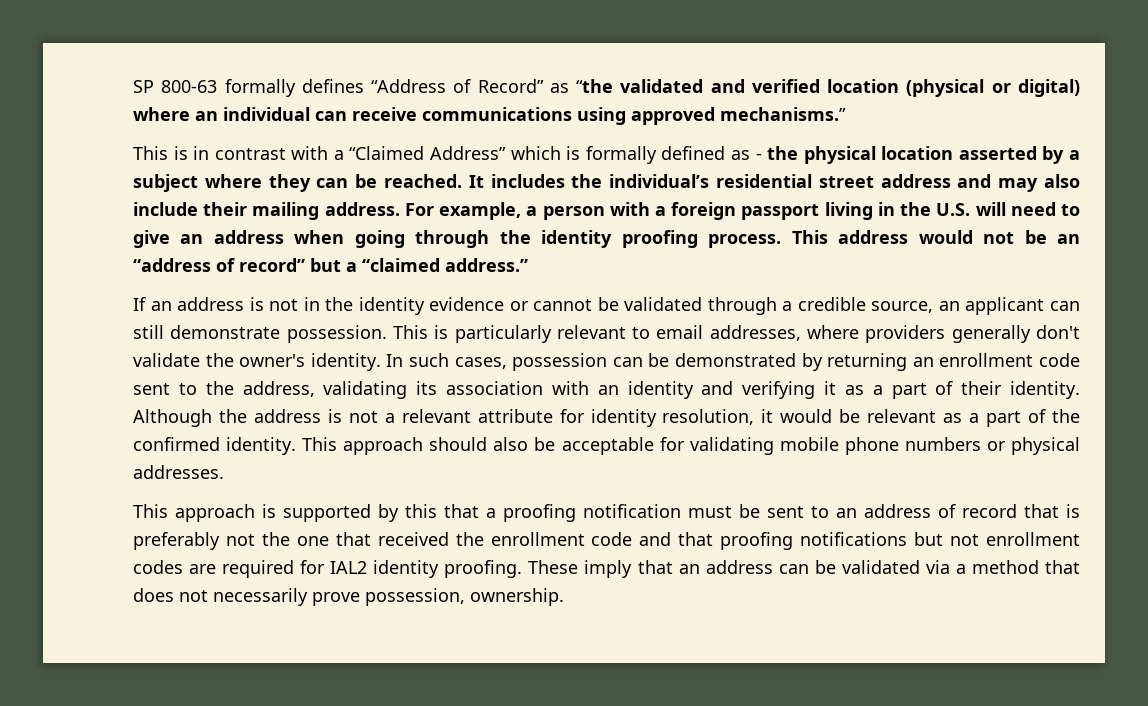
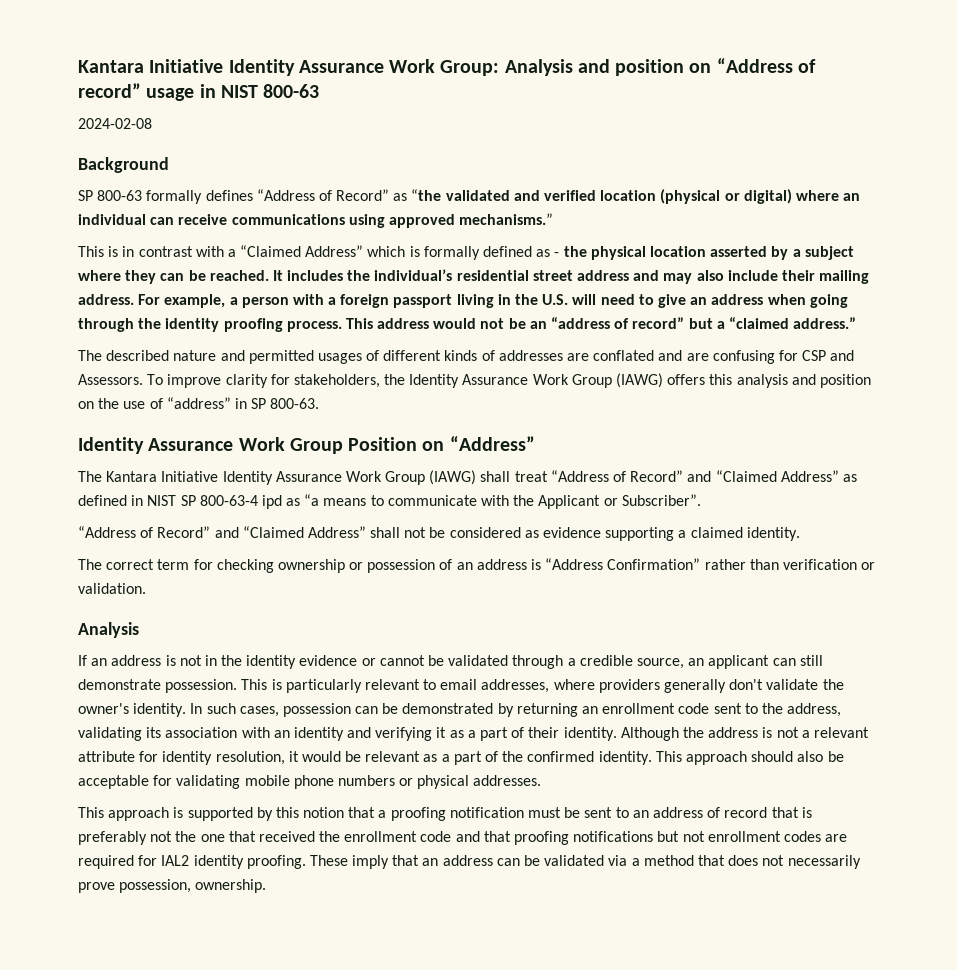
+ Kantara Initiative Identity Assurance Work Group: Analysis and position on “Address of record” usage in NIST 800-63
+ 2024-02-08
+ Background
+ The described nature and permitted usages of different kinds of addresses are conflated and are confusing for CSP and Assessors. To improve clarity for stakeholders, the Identity Assurance Work Group (IAWG) offers this analysis and position on the use of “address” in SP 800-63.
+ Identity Assurance Work Group Position on “Address”
+ The Kantara Initiative Identity Assurance Work Group (IAWG) shall treat “Address of Record” and “Claimed Address” as defined in NIST SP 800-63-4 ipd as “a means to communicate with the Applicant or Subscriber”.
+ “Address of Record” and “Claimed Address” shall not be considered as evidence supporting a claimed identity.
+ The correct term for checking ownership or possession of an address is “Address Confirmation” rather than verification or validation.
+ Analysis
- This approach is supported by this that a proofing notification must be sent to an address of record that is preferably not the one that received the enrollment code and that proofing notifications but not enrollment codes are required for IAL2 identity proofing.
+ This approach is supported by this notion that a proofing notification must be sent to an address of record that is preferably not the one that received the enrollment code and that proofing notifications but not enrollment codes are required for IAL2 identity proofing.

